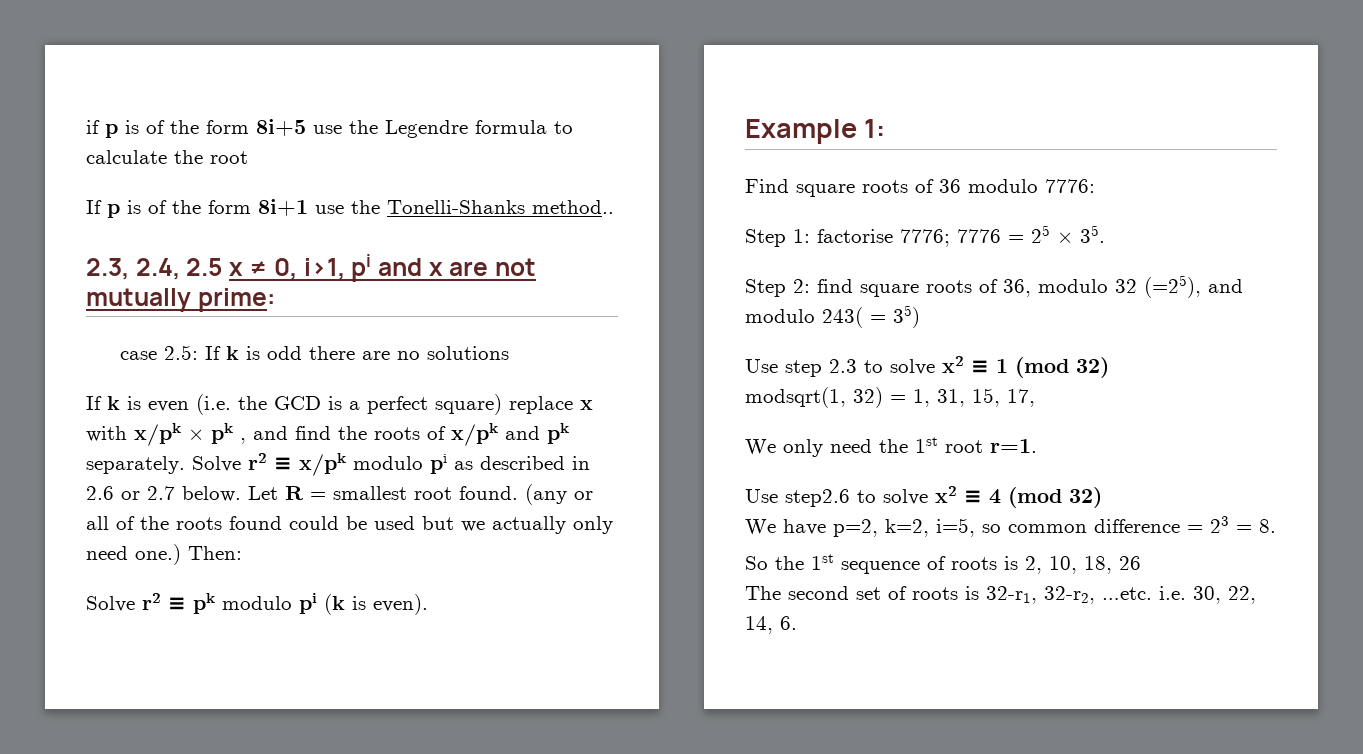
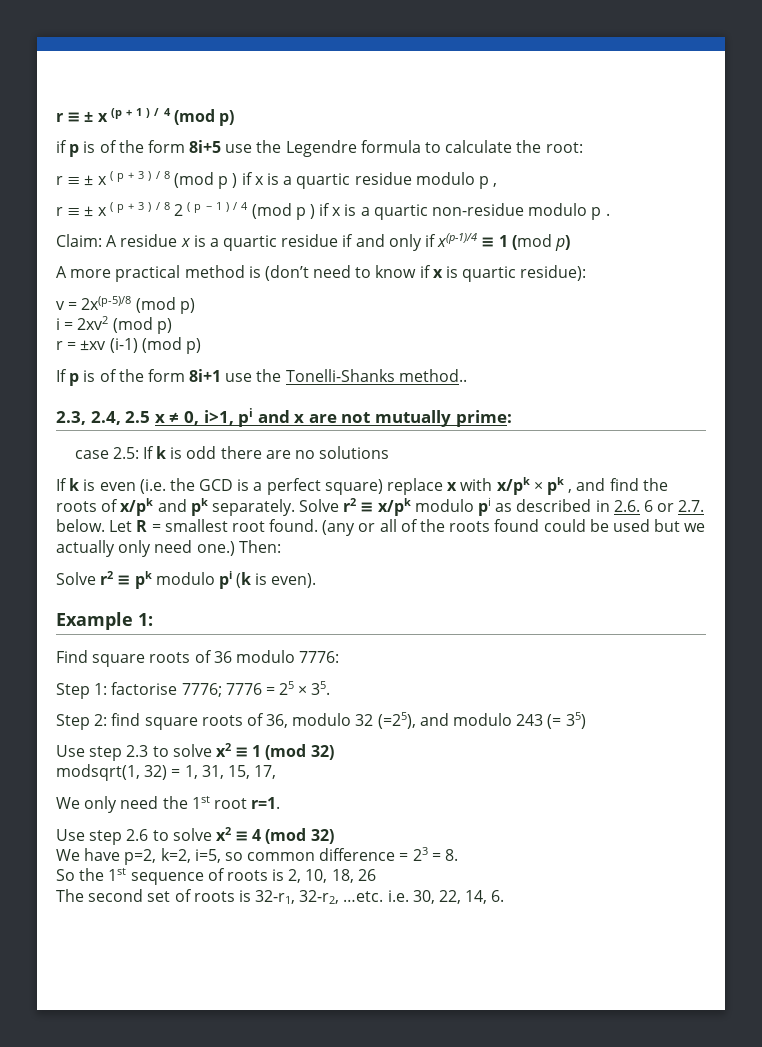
+ r ≡ ± x (p + 1 ) / 4 (mod p)
- if p is of the form 8i+5 use the Legendre formula to calculate the root
+ if p is of the form 8i+5 use the Legendre formula to calculate the root:
+ r ≡ ± x ( p + 3 ) / 8 (mod p ) if x is a quartic residue modulo p ,
+ r ≡ ± x ( p + 3 ) / 8 2 ( p − 1 ) / 4 (mod p ) if x is a quartic non-residue modulo p .
+ Claim: A residue x is a quartic residue if and only if x(p-1)/4 ≡ 1 (mod p)
+ A more practical method is (don’t need to know if x is quartic residue):
+ v = 2x(p-5)/8 (mod p)
+ i = 2xv2 (mod p)
+ r = ±xv (i-1) (mod p)
- Solve r2 ≡ x/pk modulo pi as described in 2.6 or 2.7 below.
+ Solve r2 ≡ x/pk modulo pi as described in 2.6. 6 or 2.7. below.
- Step 2: find square roots of 36, modulo 32 (=25), and modulo 243( = 35)
+ Step 2: find square roots of 36, modulo 32 (=25), and modulo 243 (= 35)
- Use step2.6 to solve x2 ≡ 4 (mod 32)
+ Use step 2.6 to solve x2 ≡ 4 (mod 32)

